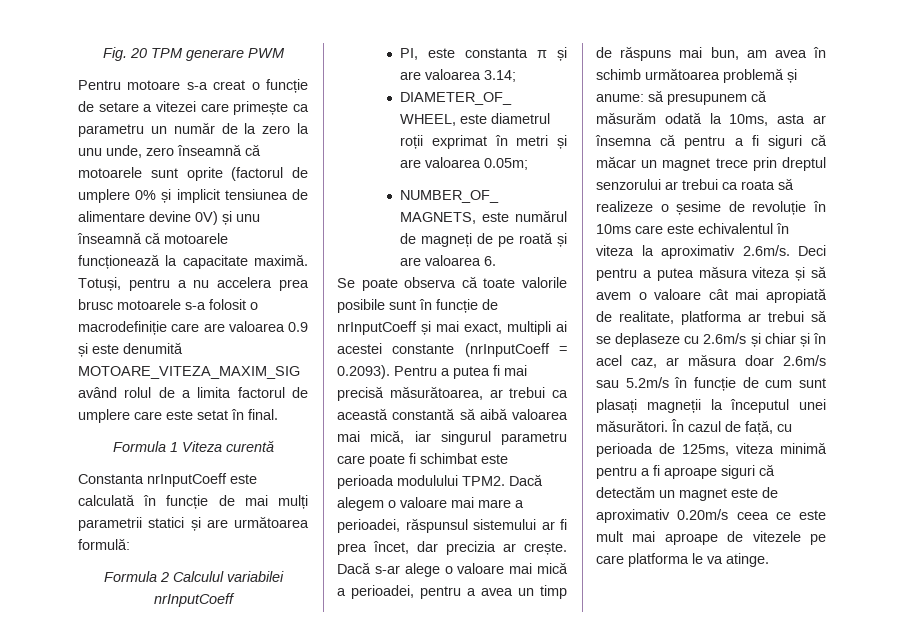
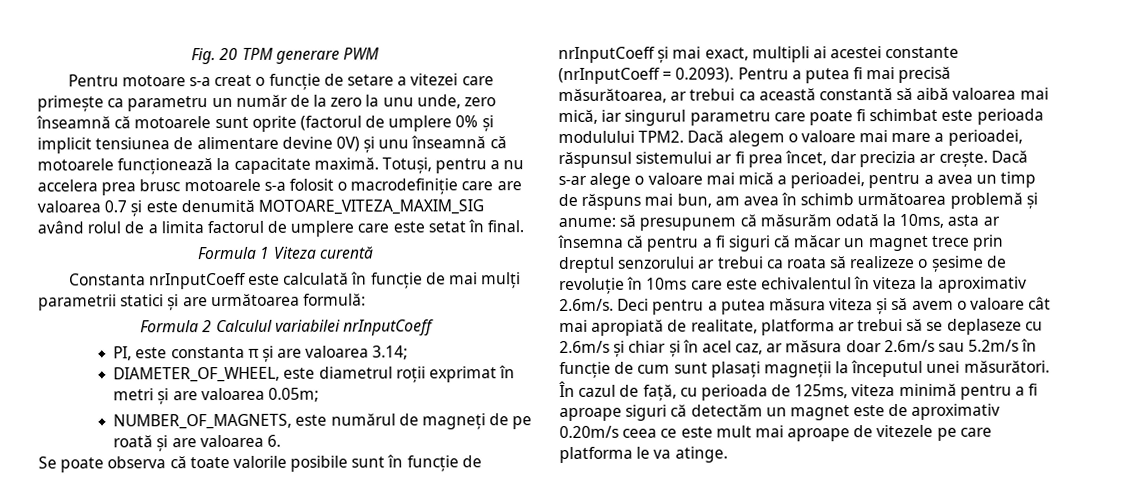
- Totuși, pentru a nu accelera prea brusc motoarele s-a folosit o macrodefiniție care are valoarea 0.9 și este denumită MOTOARE_VITEZA_MAXIM_SIG având rolul de a limita factorul de umplere care este setat în final.
+ Totuși, pentru a nu accelera prea brusc motoarele s-a folosit o macrodefiniție care are valoarea 0.7 și este denumită MOTOARE_VITEZA_MAXIM_SIG având rolul de a limita factorul de umplere care este setat în final.

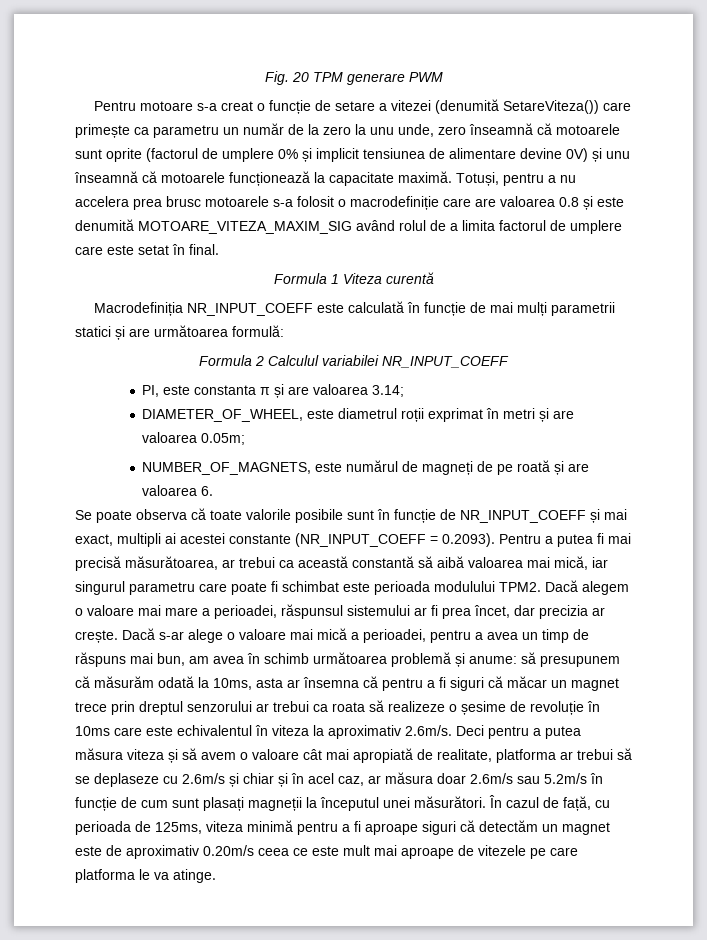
- Pentru motoare s-a creat o funcție de setare a vitezei care primește ca parametru un număr de la zero la unu unde, zero înseamnă că motoarele sunt oprite (factorul de umplere 0% și implicit tensiunea de alimentare devine 0V) și unu înseamnă că motoarele funcționează la capacitate maximă.
+ Pentru motoare s-a creat o funcție de setare a vitezei (denumită SetareViteza()) care primește ca parametru un număr de la zero la unu unde, zero înseamnă că motoarele sunt oprite (factorul de umplere 0% și implicit tensiunea de alimentare devine 0V) și unu înseamnă că motoarele funcționează la capacitate maximă.
- Totuși, pentru a nu accelera prea brusc motoarele s-a folosit o macrodefiniție care are valoarea 0.7 și este denumită MOTOARE_VITEZA_MAXIM_SIG având rolul de a limita factorul de umplere care este setat în final.
+ Totuși, pentru a nu accelera prea brusc motoarele s-a folosit o macrodefiniție care are valoarea 0.8 și este denumită MOTOARE_VITEZA_MAXIM_SIG având rolul de a limita factorul de umplere care este setat în final.
- Constanta nrInputCoeff este calculată în funcție de mai mulți parametrii statici și are următoarea formulă:
+ Macrodefiniția NR_INPUT_COEFF este calculată în funcție de mai mulți parametrii statici și are următoarea formulă:
- Formula 2 Calculul variabilei nrInputCoeff
+ Formula 2 Calculul variabilei NR_INPUT_COEFF
- Se poate observa că toate valorile posibile sunt în funcție de nrInputCoeff și mai exact, multipli ai acestei constante (nrInputCoeff = 0.2093). Pentru a putea fi mai precisă măsurătoarea, ar trebui ca această constantă să aibă valoarea mai mică, iar singurul parametru care poate fi schimbat este perioada modulului TPM2.
+ Se poate observa că toate valorile posibile sunt în funcție de NR_INPUT_COEFF și mai exact, multipli ai acestei constante (NR_INPUT_COEFF = 0.2093). Pentru a putea fi mai precisă măsurătoarea, ar trebui ca această constantă să aibă valoarea mai mică, iar singurul parametru care poate fi schimbat este perioada modulului TPM2.

